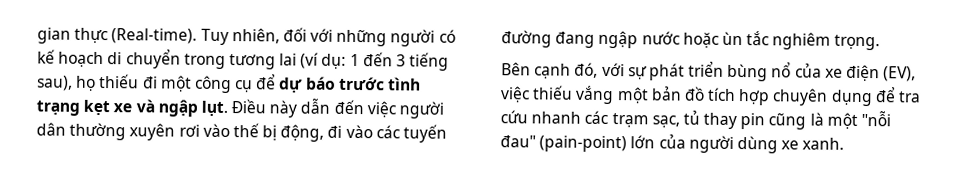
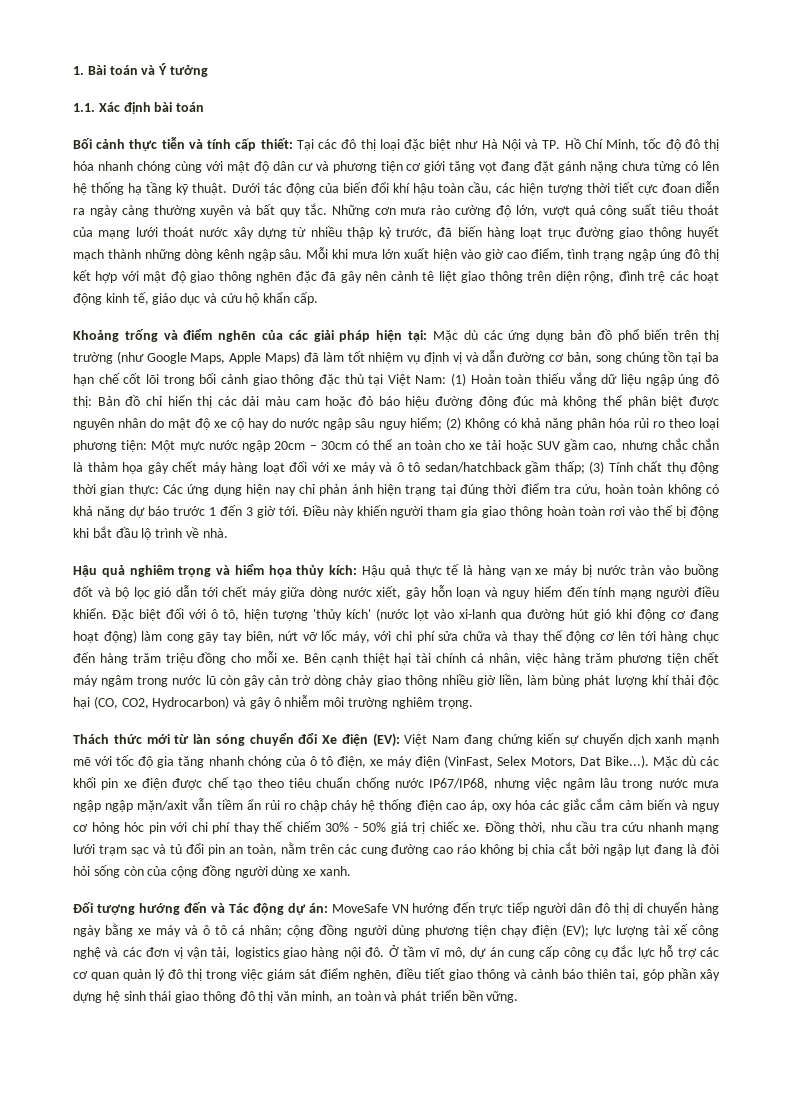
- gian thực (Real-time). Tuy nhiên, đối với những người có kế hoạch di chuyển trong tương lai (ví dụ: 1 đến 3 tiếng sau), họ thiếu đi một công cụ để dự báo trước tình trạng kẹt xe và ngập lụt. Điều này dẫn đến việc người dân thường xuyên rơi vào thế bị động, đi vào các tuyến đường đang ngập nước hoặc ùn tắc nghiêm trọng.
- Bên cạnh đó, với sự phát triển bùng nổ của xe điện (EV), việc thiếu vắng một bản đồ tích hợp chuyên dụng để tra cứu nhanh các trạm sạc, tủ thay pin cũng là một "nỗi đau" (pain-point) lớn của người dùng xe xanh.
+ 1. Bài toán và Ý tưởng
+ 1.1. Xác định bài toán
+ Bối cảnh thực tiễn và tính cấp thiết: Tại các đô thị loại đặc biệt như Hà Nội và TP. Hồ Chí Minh, tốc độ đô thị hóa nhanh chóng cùng với mật độ dân cư và phương tiện cơ giới tăng vọt đang đặt gánh nặng chưa từng có lên hệ thống hạ tầng kỹ thuật. Dưới tác động của biến đổi khí hậu toàn cầu, các hiện tượng thời tiết cực đoan diễn ra ngày càng thường xuyên và bất quy tắc. Những cơn mưa rào cường độ lớn, vượt quá công suất tiêu thoát của mạng lưới thoát nước xây dựng từ nhiều thập kỷ trước, đã biến hàng loạt trục đường giao thông huyết mạch thành những dòng kênh ngập sâu. Mỗi khi mưa lớn xuất hiện vào giờ cao điểm, tình trạng ngập úng đô thị kết hợp với mật độ giao thông nghẽn đặc đã gây nên cảnh tê liệt giao thông trên diện rộng, đình trệ các hoạt động kinh tế, giáo dục và cứu hộ khẩn cấp.
+ Khoảng trống và điểm nghẽn của các giải pháp hiện tại: Mặc dù các ứng dụng bản đồ phổ biến trên thị trường (như Google Maps, Apple Maps) đã làm tốt nhiệm vụ định vị và dẫn đường cơ bản, song chúng tồn tại ba hạn chế cốt lõi trong bối cảnh giao thông đặc thù tại Việt Nam: (1) Hoàn toàn thiếu vắng dữ liệu ngập úng đô thị: Bản đồ chỉ hiển thị các dải màu cam hoặc đỏ báo hiệu đường đông đúc mà không thể phân biệt được nguyên nhân do mật độ xe cộ hay do nước ngập sâu nguy hiểm; (2) Không có khả năng phân hóa rủi ro theo loại phương tiện: Một mực nước ngập 20cm – 30cm có thể an toàn cho xe tải hoặc SUV gầm cao, nhưng chắc chắn là thảm họa gây chết máy hàng loạt đối với xe máy và ô tô sedan/hatchback gầm thấp; (3) Tính chất thụ động thời gian thực: Các ứng dụng hiện nay chỉ phản ánh hiện trạng tại đúng thời điểm tra cứu, hoàn toàn không có khả năng dự báo trước 1 đến 3 giờ tới. Điều này khiến người tham gia giao thông hoàn toàn rơi vào thế bị động khi bắt đầu lộ trình về nhà.
+ Hậu quả nghiêm trọng và hiểm họa thủy kích: Hậu quả thực tế là hàng vạn xe máy bị nước tràn vào buồng đốt và bộ lọc gió dẫn tới chết máy giữa dòng nước xiết, gây hỗn loạn và nguy hiểm đến tính mạng người điều khiển. Đặc biệt đối với ô tô, hiện tượng 'thủy kích' (nước lọt vào xi-lanh qua đường hút gió khi động cơ đang hoạt động) làm cong gãy tay biên, nứt vỡ lốc máy, với chi phí sửa chữa và thay thế động cơ lên tới hàng chục đến hàng trăm triệu đồng cho mỗi xe. Bên cạnh thiệt hại tài chính cá nhân, việc hàng trăm phương tiện chết máy ngâm trong nước lũ còn gây cản trở dòng chảy giao thông nhiều giờ liền, làm bùng phát lượng khí thải độc hại (CO, CO2, Hydrocarbon) và gây ô nhiễm môi trường nghiêm trọng.
+ Thách thức mới từ làn sóng chuyển đổi Xe điện (EV): Việt Nam đang chứng kiến sự chuyển dịch xanh mạnh mẽ với tốc độ gia tăng nhanh chóng của ô tô điện, xe máy điện (VinFast, Selex Motors, Dat Bike...). Mặc dù các khối pin xe điện được chế tạo theo tiêu chuẩn chống nước IP67/IP68, nhưng việc ngâm lâu trong nước mưa ngập ngập mặn/axit vẫn tiềm ẩn rủi ro chập cháy hệ thống điện cao áp, oxy hóa các giắc cắm cảm biến và nguy cơ hỏng hóc pin với chi phí thay thế chiếm 30% - 50% giá trị chiếc xe. Đồng thời, nhu cầu tra cứu nhanh mạng lưới trạm sạc và tủ đổi pin an toàn, nằm trên các cung đường cao ráo không bị chia cắt bởi ngập lụt đang là đòi hỏi sống còn của cộng đồng người dùng xe xanh.
+ Đối tượng hướng đến và Tác động dự án: MoveSafe VN hướng đến trực tiếp người dân đô thị di chuyển hàng ngày bằng xe máy và ô tô cá nhân; cộng đồng người dùng phương tiện chạy điện (EV); lực lượng tài xế công nghệ và các đơn vị vận tải, logistics giao hàng nội đô. Ở tầm vĩ mô, dự án cung cấp công cụ đắc lực hỗ trợ các cơ quan quản lý đô thị trong việc giám sát điểm nghẽn, điều tiết giao thông và cảnh báo thiên tai, góp phần xây dựng hệ sinh thái giao thông đô thị văn minh, an toàn và phát triển bền vững.

